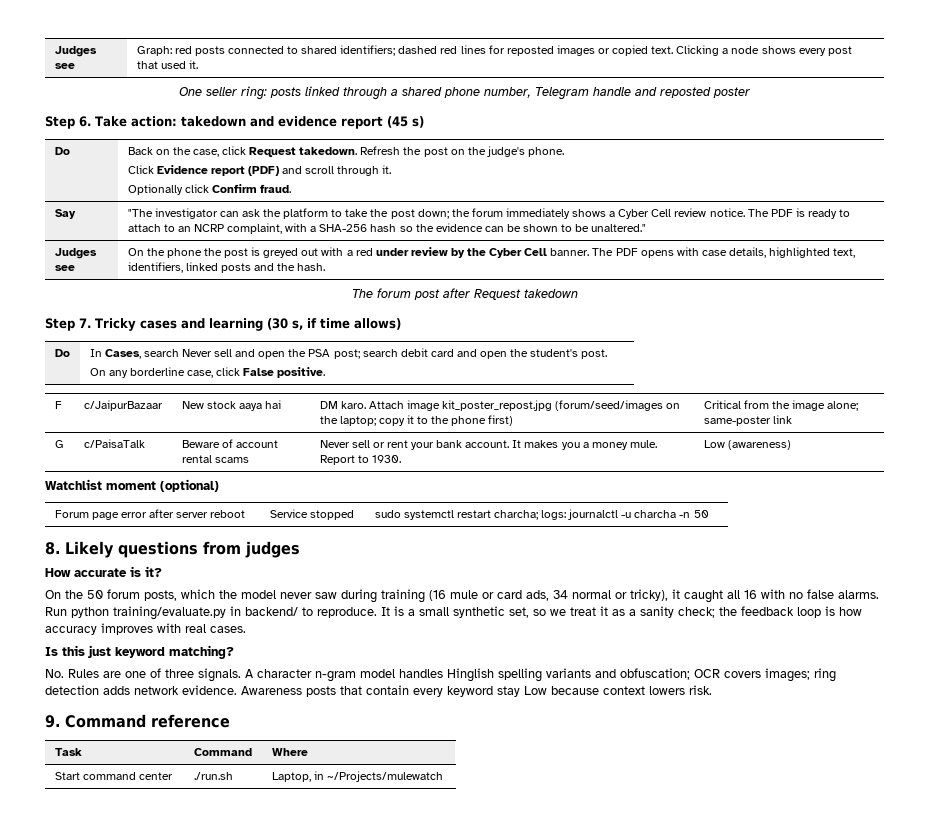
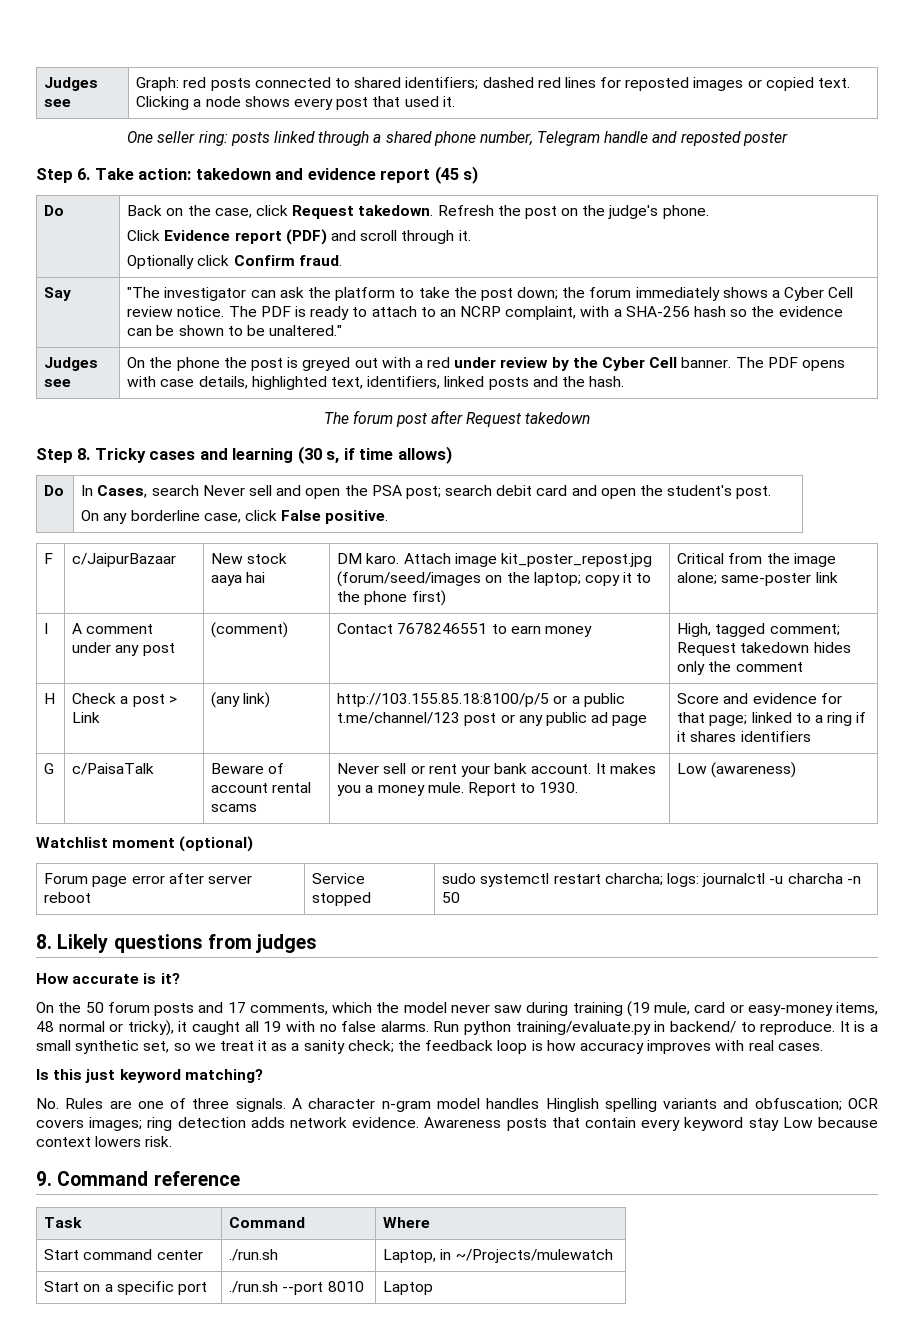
- Step 7. Tricky cases and learning (30 s, if time allows)
+ Step 8. Tricky cases and learning (30 s, if time allows)
+ I | A comment under any post | (comment) | Contact 7678246551 to earn money | High, tagged comment; Request takedown hides only the comment
+ H | Check a post > Link | (any link) | http://103.155.85.18:8100/p/5 or a public t.me/channel/123 post or any public ad page | Score and evidence for that page; linked to a ring if it shares identifiers
- On the 50 forum posts, which the model never saw during training (16 mule or card ads, 34 normal or tricky), it caught all 16 with no false alarms.
+ On the 50 forum posts and 17 comments, which the model never saw during training (19 mule, card or easy-money items, 48 normal or tricky), it caught all 19 with no false alarms.
+ Start on a specific port | ./run.sh --port 8010 | Laptop

